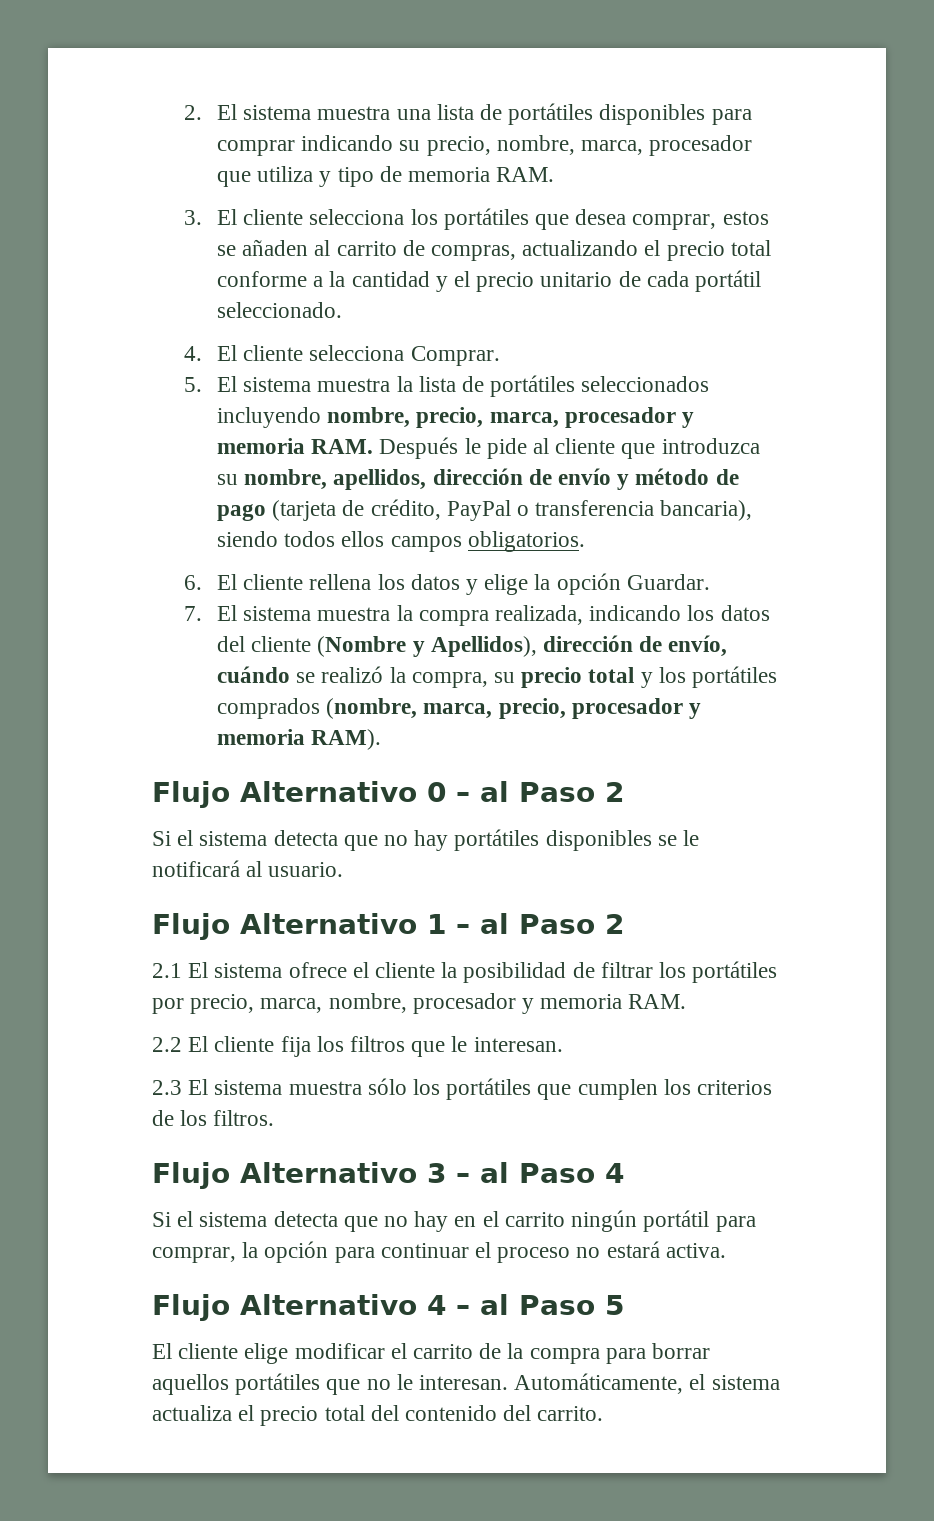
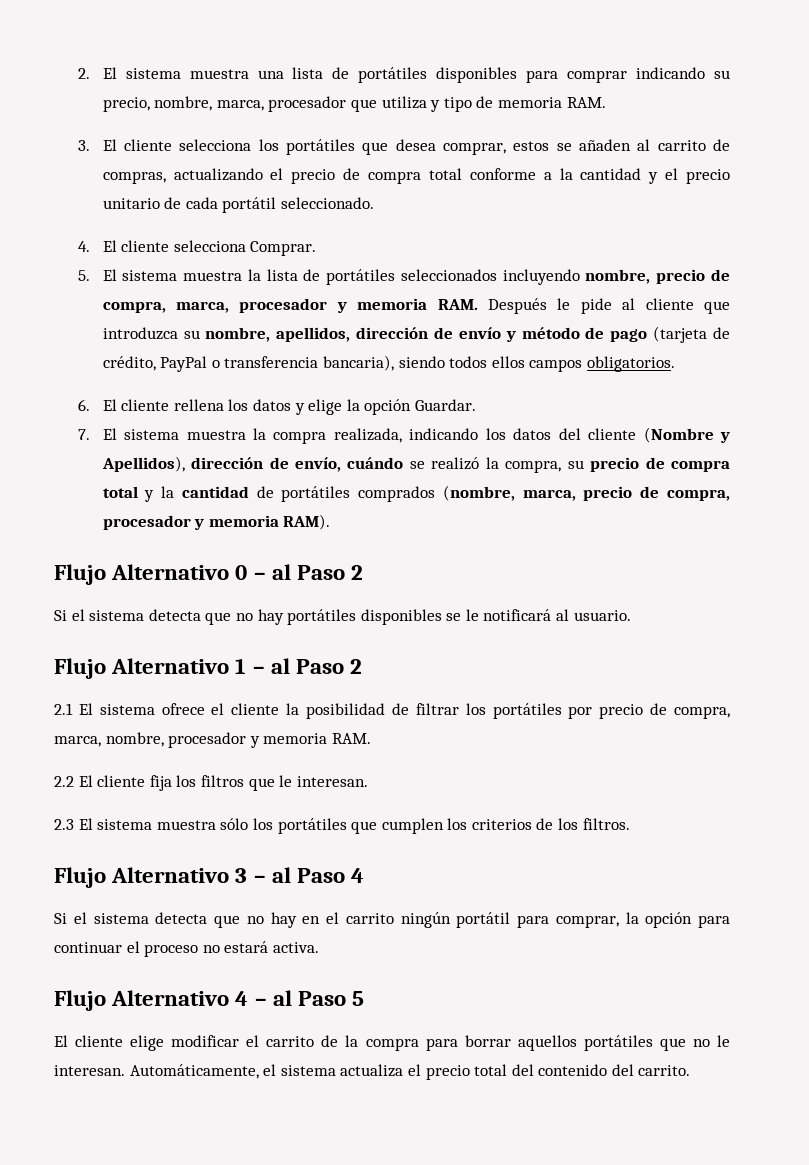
- 3. El cliente selecciona los portátiles que desea comprar, estos se añaden al carrito de compras, actualizando el precio total conforme a la cantidad y el precio unitario de cada portátil seleccionado.
+ 3. El cliente selecciona los portátiles que desea comprar, estos se añaden al carrito de compras, actualizando el precio de compra total conforme a la cantidad y el precio unitario de cada portátil seleccionado.
- 5. El sistema muestra la lista de portátiles seleccionados incluyendo nombre, precio, marca, procesador y memoria RAM. Después le pide al cliente que introduzca su nombre, apellidos, dirección de envío y método de pago (tarjeta de crédito, PayPal o transferencia bancaria), siendo todos ellos campos obligatorios.
+ 5. El sistema muestra la lista de portátiles seleccionados incluyendo nombre, precio de compra, marca, procesador y memoria RAM. Después le pide al cliente que introduzca su nombre, apellidos, dirección de envío y método de pago (tarjeta de crédito, PayPal o transferencia bancaria), siendo todos ellos campos obligatorios.
- 7. El sistema muestra la compra realizada, indicando los datos del cliente (Nombre y Apellidos), dirección de envío, cuándo se realizó la compra, su precio total y los portátiles comprados (nombre, marca, precio, procesador y memoria RAM).
+ 7. El sistema muestra la compra realizada, indicando los datos del cliente (Nombre y Apellidos), dirección de envío, cuándo se realizó la compra, su precio de compra total y la cantidad de portátiles comprados (nombre, marca, precio de compra, procesador y memoria RAM).
- 2.1 El sistema ofrece el cliente la posibilidad de filtrar los portátiles por precio, marca, nombre, procesador y memoria RAM.
+ 2.1 El sistema ofrece el cliente la posibilidad de filtrar los portátiles por precio de compra, marca, nombre, procesador y memoria RAM.

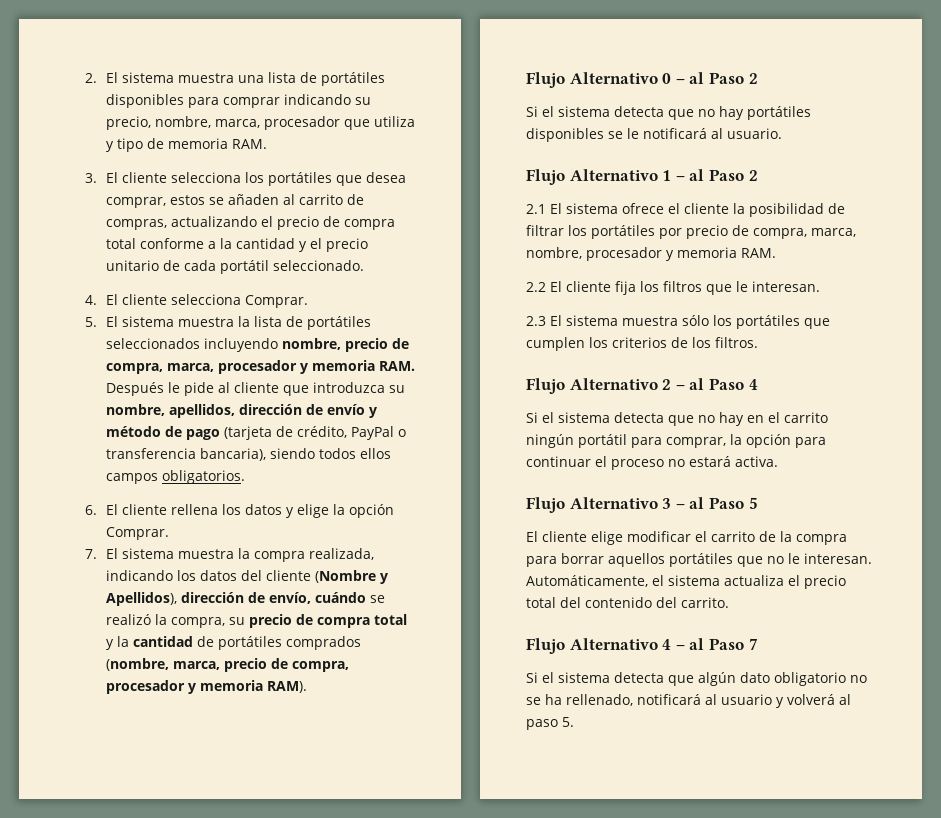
- 6. El cliente rellena los datos y elige la opción Guardar.
+ 6. El cliente rellena los datos y elige la opción Comprar.
- Flujo Alternativo 3 – al Paso 4
+ Flujo Alternativo 2 – al Paso 4
- Flujo Alternativo 4 – al Paso 5
+ Flujo Alternativo 3 – al Paso 5
+ Flujo Alternativo 4 – al Paso 7
+ Si el sistema detecta que algún dato obligatorio no se ha rellenado, notificará al usuario y volverá al paso 5.

